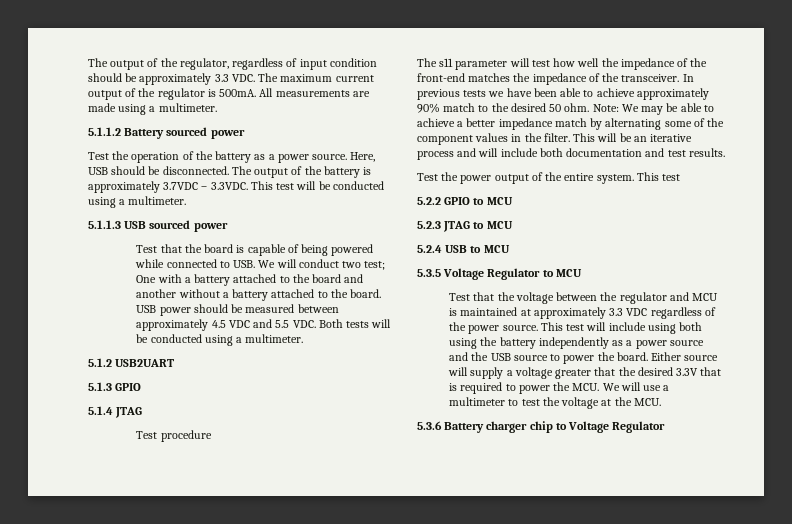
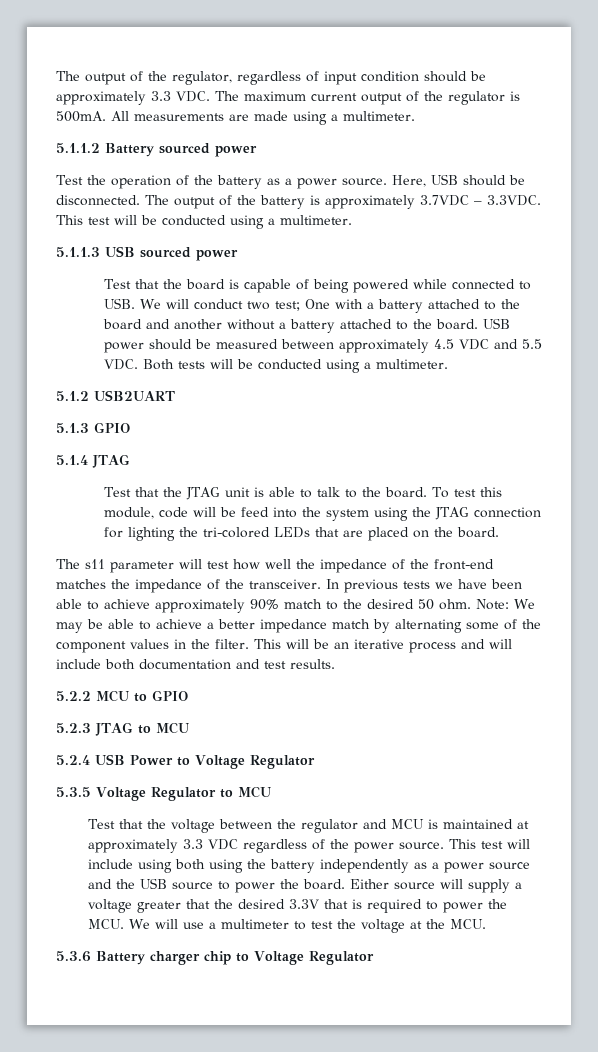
- Test procedure
+ Test that the JTAG unit is able to talk to the board. To test this module, code will be feed into the system using the JTAG connection for lighting the tri-colored LEDs that are placed on the board.
- Test the power output of the entire system. This test
- 5.2.2 GPIO to MCU
+ 5.2.2 MCU to GPIO
- 5.2.4 USB to MCU
+ 5.2.4 USB Power to Voltage Regulator

